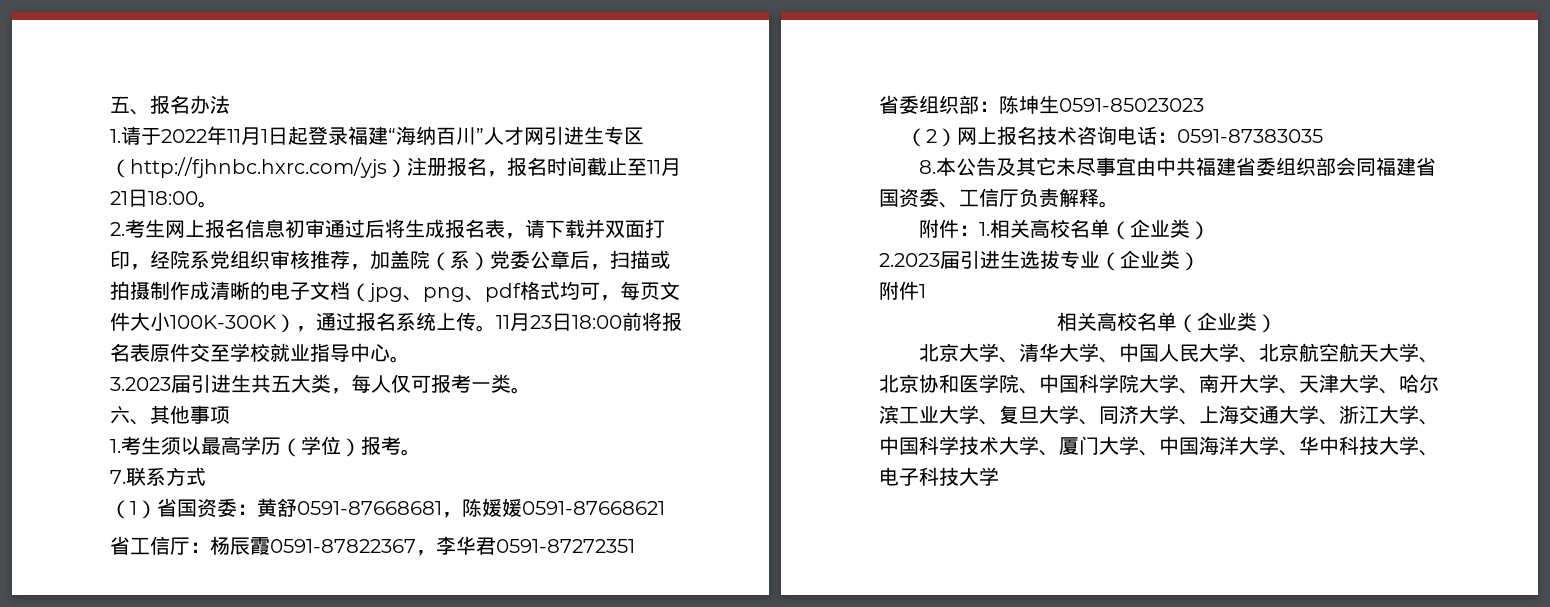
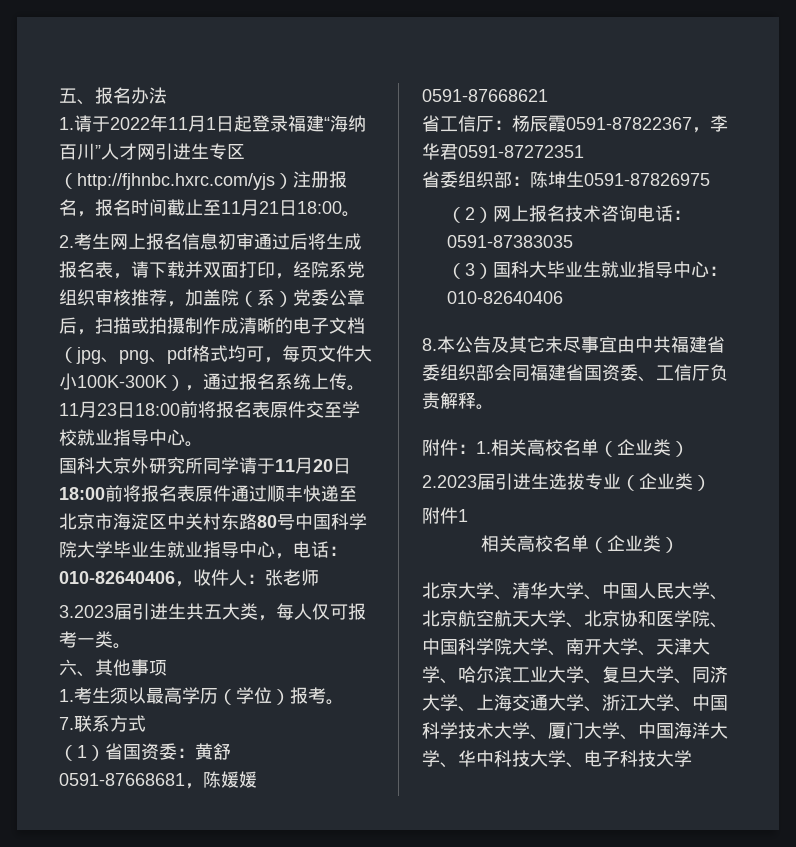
+ 国科大京外研究所同学请于11月20日18:00前将报名表原件通过顺丰快递至北京市海淀区中关村东路80号中国科学院大学毕业生就业指导中心，电话：010-82640406，收件人：张老师
- 省委组织部：陈坤生0591-85023023
+ 省委组织部：陈坤生0591-87826975
+ （3）国科大毕业生就业指导中心：010-82640406

